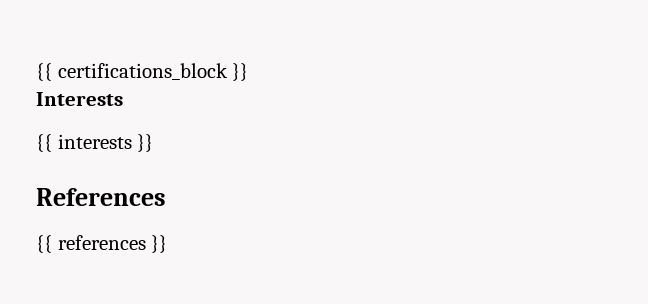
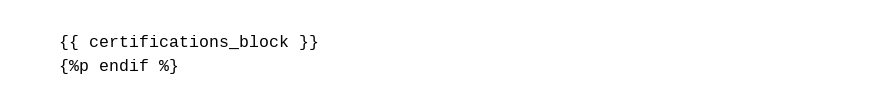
- Interests
- {{ interests }}
- References
- {{ references }}
+ {%p endif %}

